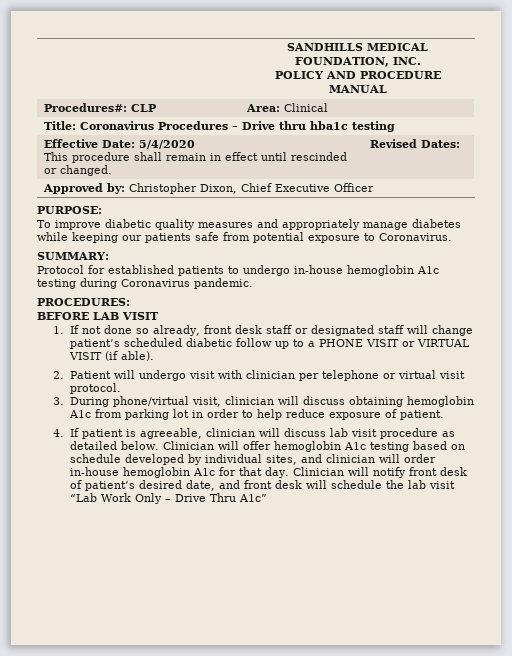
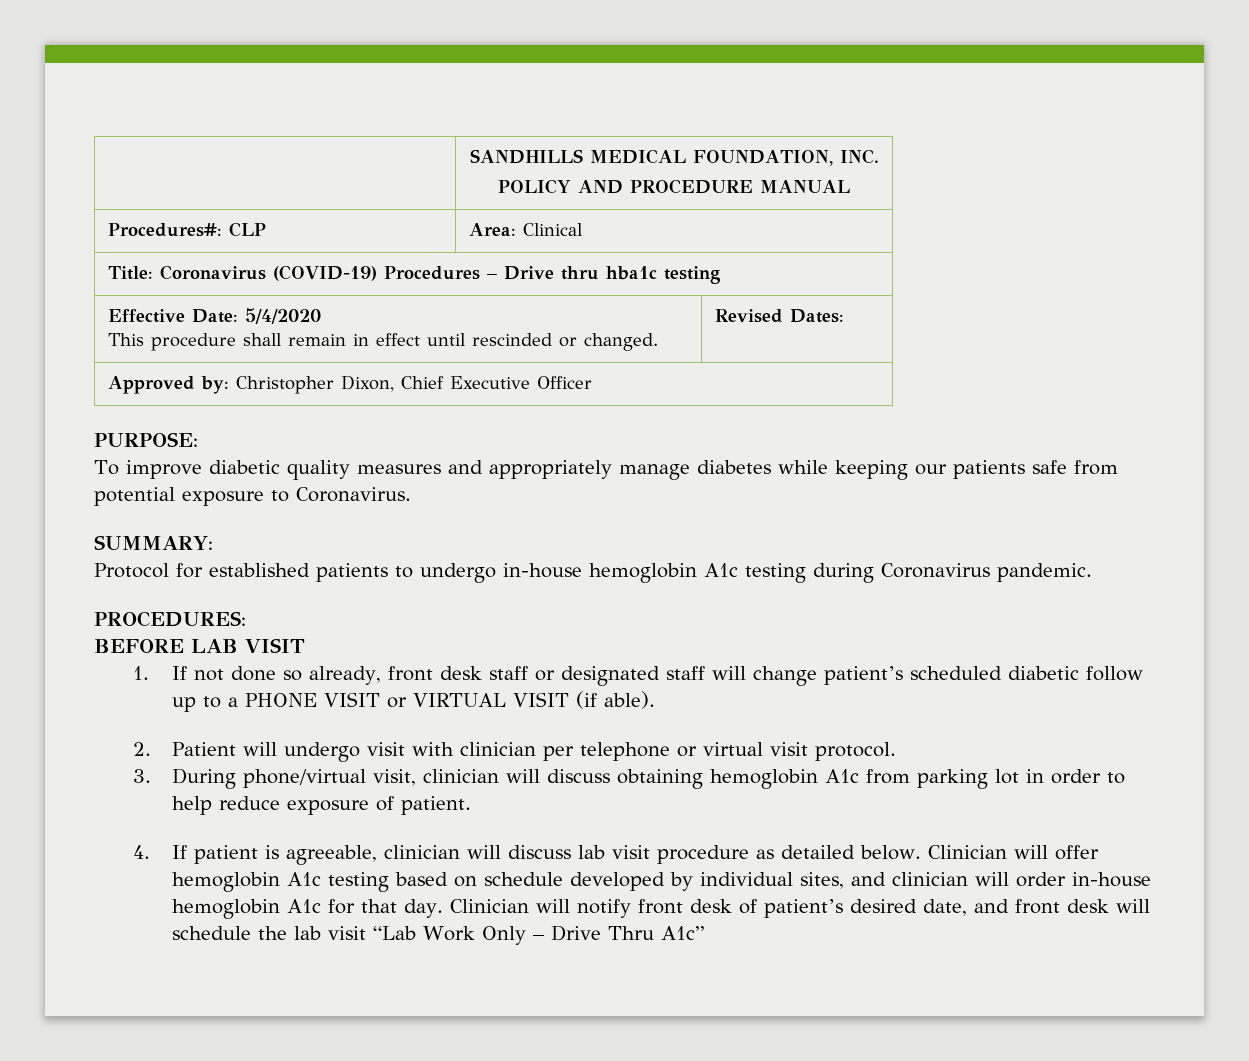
- Title: Coronavirus Procedures – Drive thru hba1c testing
+ Title: Coronavirus (COVID-19) Procedures – Drive thru hba1c testing

